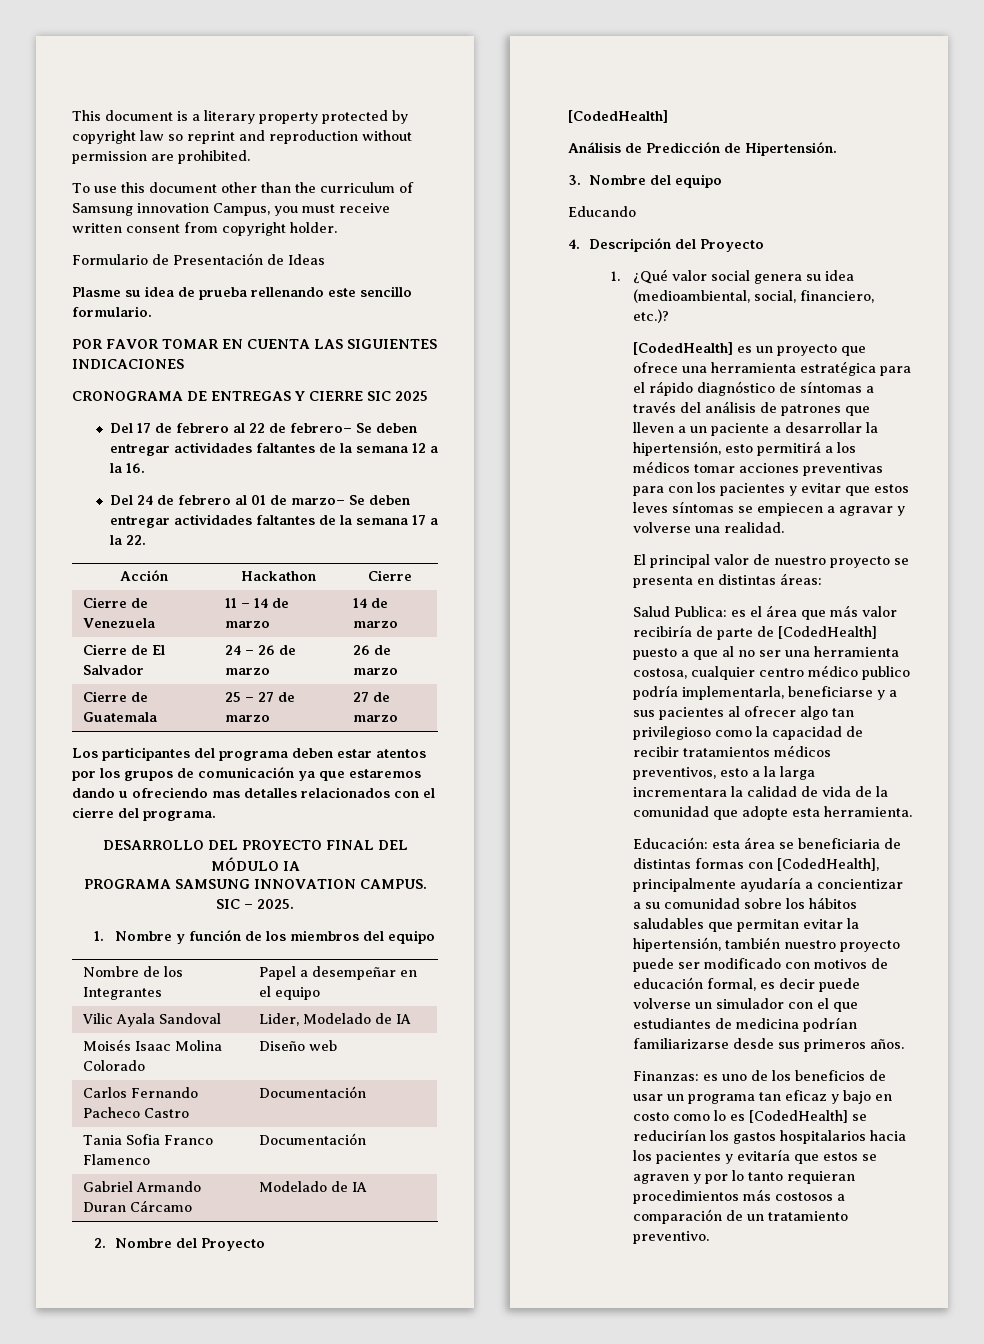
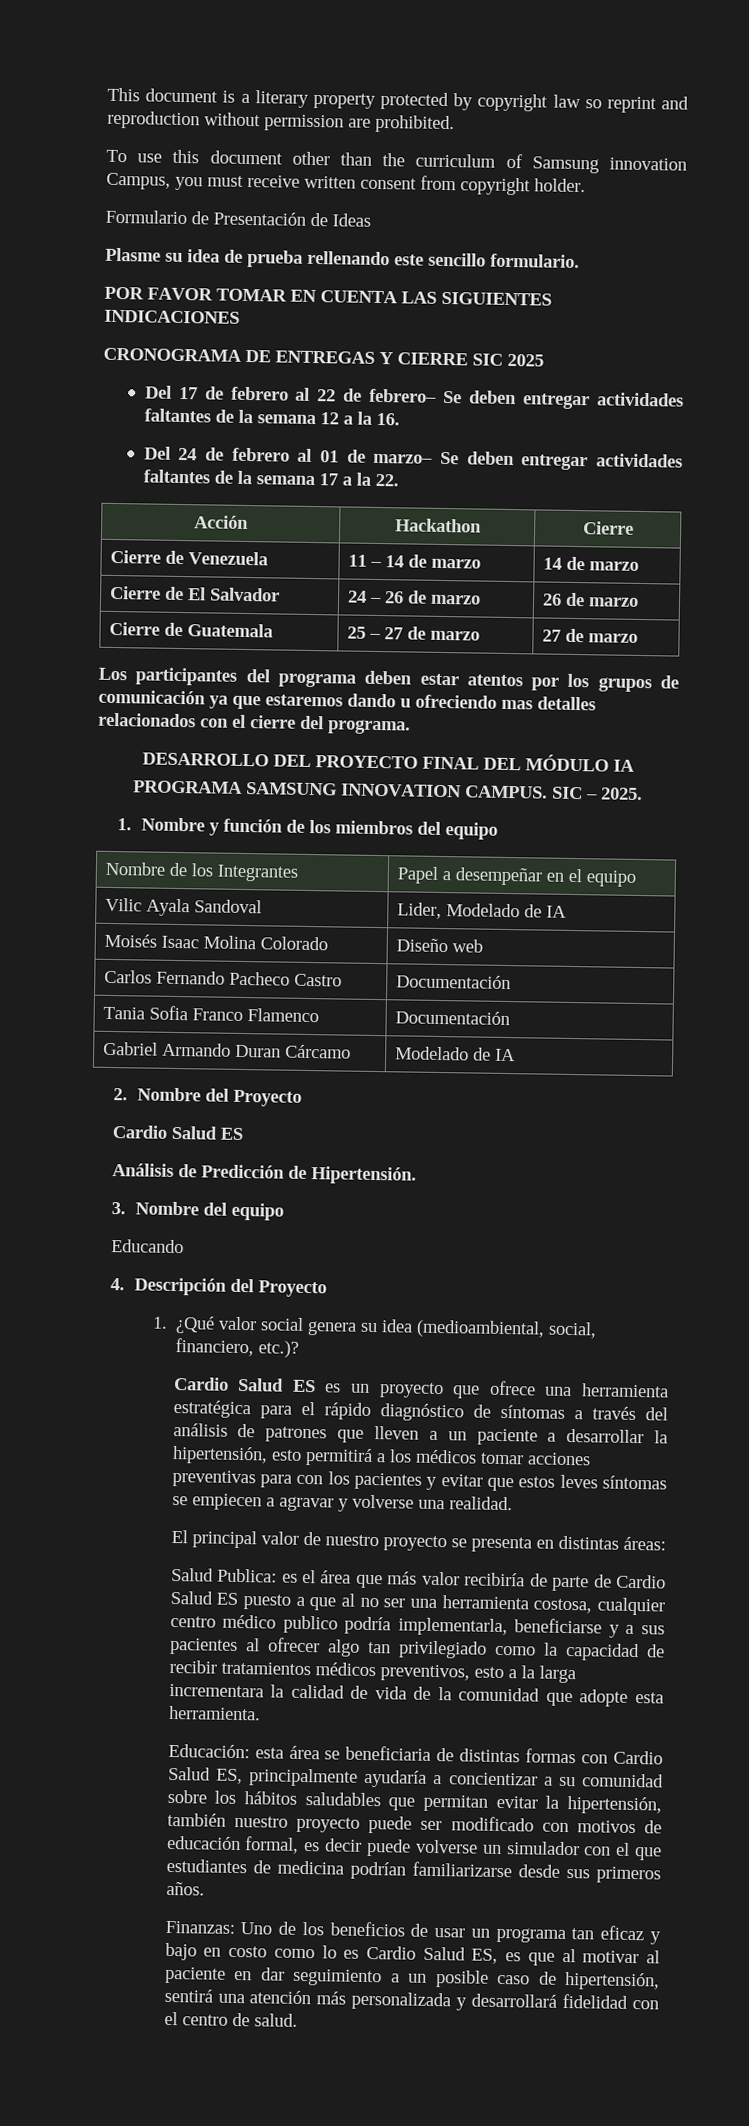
  2. Nombre del Proyecto
- [CodedHealth]
+ Cardio Salud ES
- [CodedHealth] es un proyecto que ofrece una herramienta estratégica para el rápido diagnóstico de síntomas a través del análisis de patrones que lleven a un paciente a desarrollar la hipertensión, esto permitirá a los médicos tomar acciones preventivas para con los pacientes y evitar que estos leves síntomas se empiecen a agravar y volverse una realidad.
+ Cardio Salud ES es un proyecto que ofrece una herramienta estratégica para el rápido diagnóstico de síntomas a través del análisis de patrones que lleven a un paciente a desarrollar la hipertensión, esto permitirá a los médicos tomar acciones preventivas para con los pacientes y evitar que estos leves síntomas se empiecen a agravar y volverse una realidad.
- Salud Publica: es el área que más valor recibiría de parte de [CodedHealth] puesto a que al no ser una herramienta costosa, cualquier centro médico publico podría implementarla, beneficiarse y a sus pacientes al ofrecer algo tan privilegioso como la capacidad de recibir tratamientos médicos preventivos, esto a la larga incrementara la calidad de vida de la comunidad que adopte esta herramienta.
+ Salud Publica: es el área que más valor recibiría de parte de Cardio Salud ES puesto a que al no ser una herramienta costosa, cualquier centro médico publico podría implementarla, beneficiarse y a sus pacientes al ofrecer algo tan privilegiado como la capacidad de recibir tratamientos médicos preventivos, esto a la larga incrementara la calidad de vida de la comunidad que adopte esta herramienta.
- Educación: esta área se beneficiaria de distintas formas con [CodedHealth], principalmente ayudaría a concientizar a su comunidad sobre los hábitos saludables que permitan evitar la hipertensión, también nuestro proyecto puede ser modificado con motivos de educación formal, es decir puede volverse un simulador con el que estudiantes de medicina podrían familiarizarse desde sus primeros años.
+ Educación: esta área se beneficiaria de distintas formas con Cardio Salud ES, principalmente ayudaría a concientizar a su comunidad sobre los hábitos saludables que permitan evitar la hipertensión, también nuestro proyecto puede ser modificado con motivos de educación formal, es decir puede volverse un simulador con el que estudiantes de medicina podrían familiarizarse desde sus primeros años.
- Finanzas: es uno de los beneficios de usar un programa tan eficaz y bajo en costo como lo es [CodedHealth] se reducirían los gastos hospitalarios hacia los pacientes y evitaría que estos se agraven y por lo tanto requieran procedimientos más costosos a comparación de un tratamiento preventivo.
+ Finanzas: Uno de los beneficios de usar un programa tan eficaz y bajo en costo como lo es Cardio Salud ES, es que al motivar al paciente en dar seguimiento a un posible caso de hipertensión, sentirá una atención más personalizada y desarrollará fidelidad con el centro de salud.

